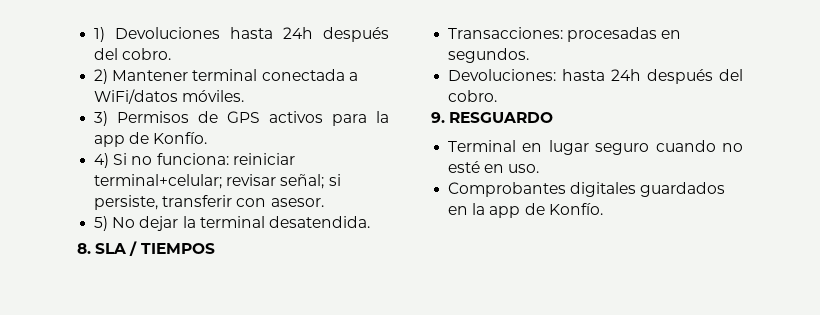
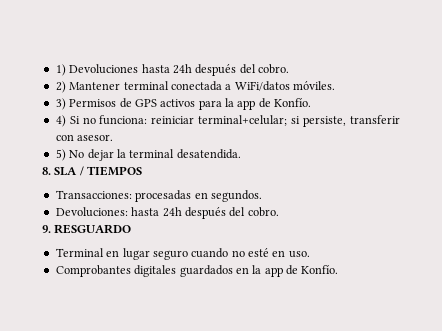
- 4) Si no funciona: reiniciar terminal+celular; revisar señal; si persiste, transferir con asesor.
+ 4) Si no funciona: reiniciar terminal+celular; si persiste, transferir con asesor.

